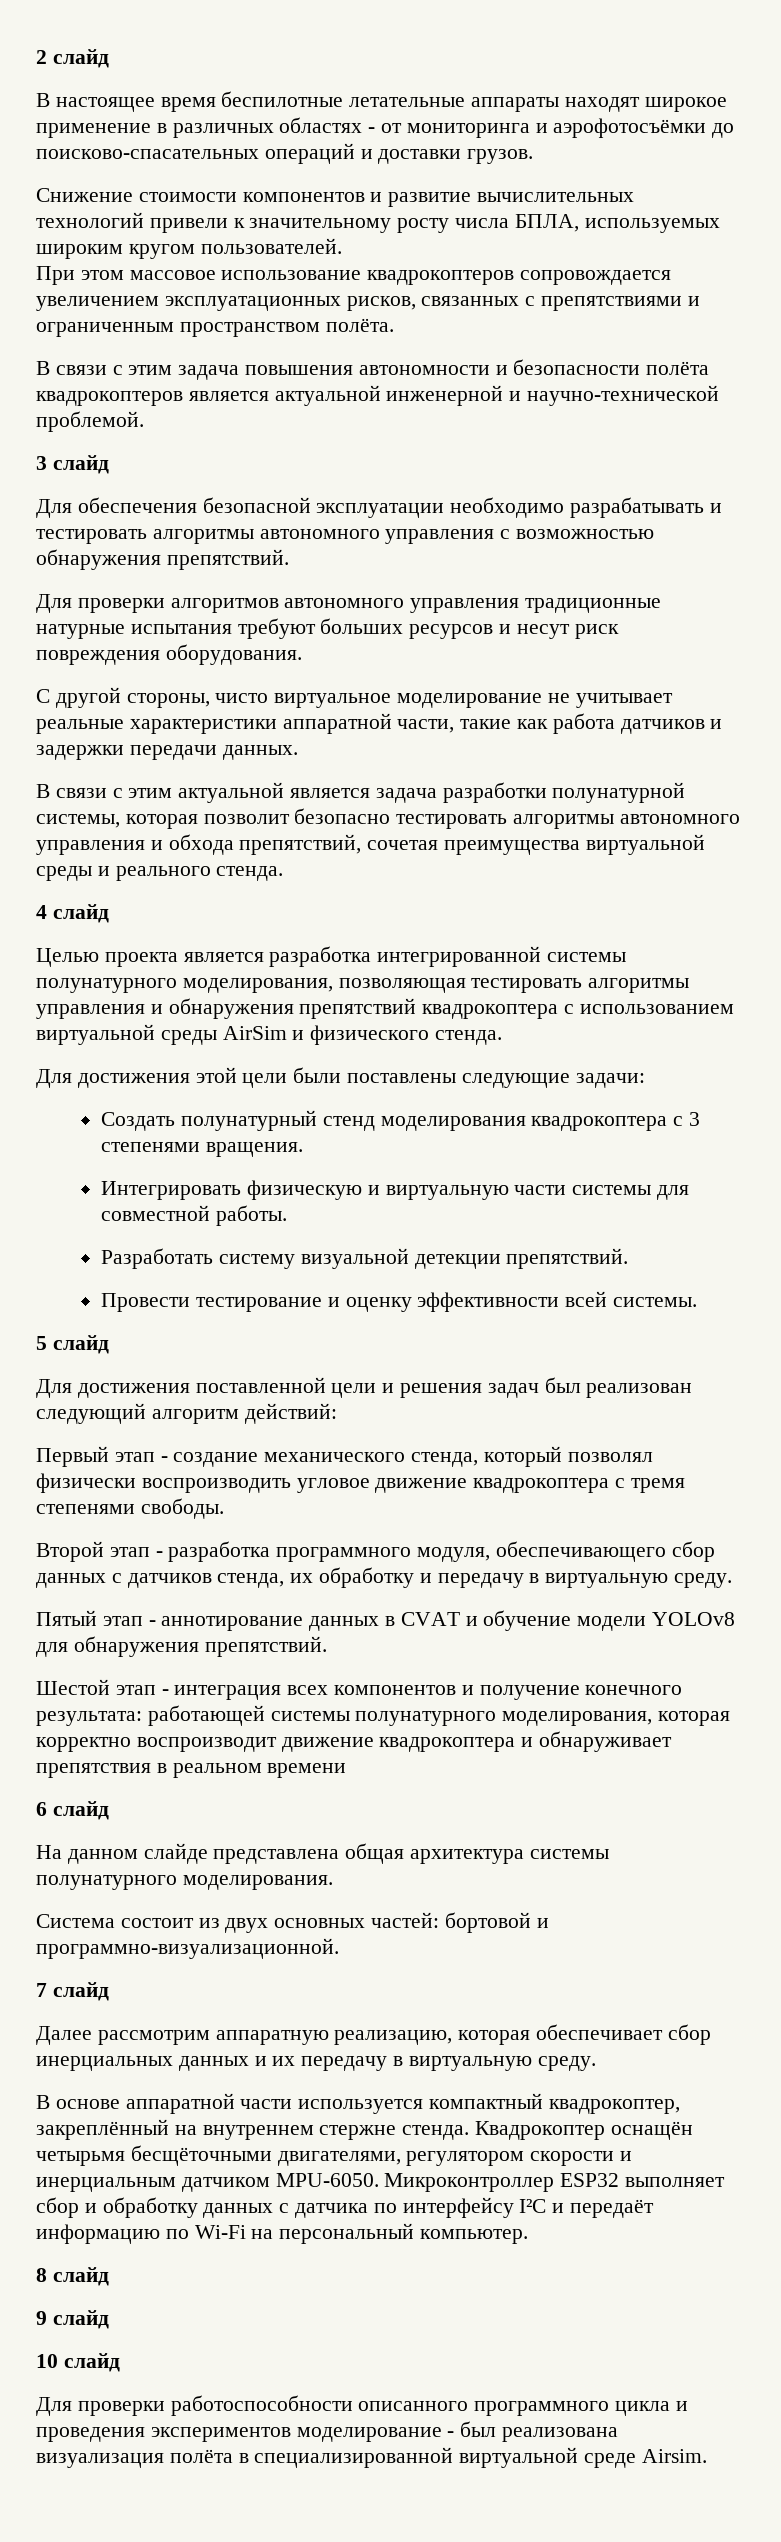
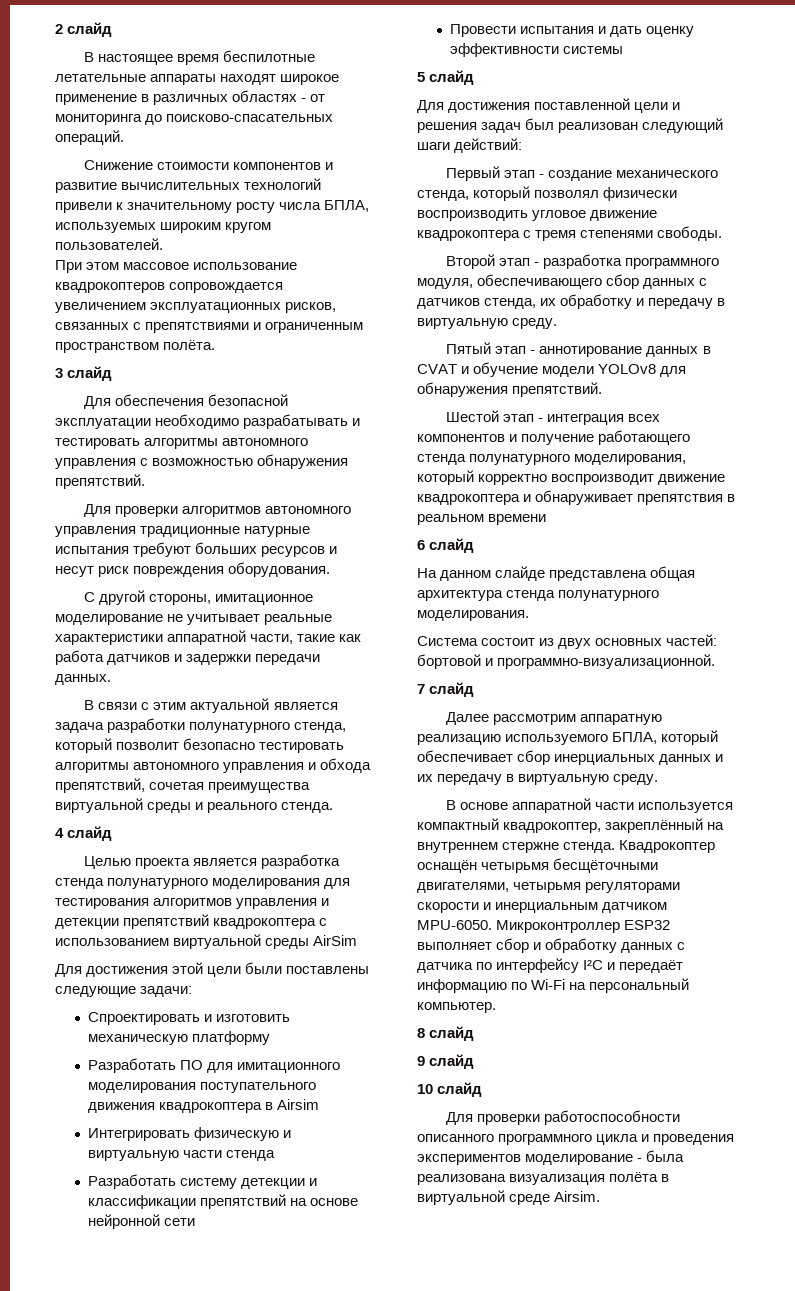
- В настоящее время беспилотные летательные аппараты находят широкое применение в различных областях - от мониторинга и аэрофотосъёмки до поисково-спасательных операций и доставки грузов.
+ В настоящее время беспилотные летательные аппараты находят широкое применение в различных областях - от мониторинга до поисково-спасательных операций.
- В связи с этим задача повышения автономности и безопасности полёта квадрокоптеров является актуальной инженерной и научно-технической проблемой.
- С другой стороны, чисто виртуальное моделирование не учитывает реальные характеристики аппаратной части, такие как работа датчиков и задержки передачи данных.
+ С другой стороны, имитационное моделирование не учитывает реальные характеристики аппаратной части, такие как работа датчиков и задержки передачи данных.
- В связи с этим актуальной является задача разработки полунатурной системы, которая позволит безопасно тестировать алгоритмы автономного управления и обхода препятствий, сочетая преимущества виртуальной среды и реального стенда.
+ В связи с этим актуальной является задача разработки полунатурного стенда, который позволит безопасно тестировать алгоритмы автономного управления и обхода препятствий, сочетая преимущества виртуальной среды и реального стенда.
- Целью проекта является разработка интегрированной системы полунатурного моделирования, позволяющая тестировать алгоритмы управления и обнаружения препятствий квадрокоптера с использованием виртуальной среды AirSim и физического стенда.
+ Целью проекта является разработка стенда полунатурного моделирования для тестирования алгоритмов управления и детекции препятствий квадрокоптера с использованием виртуальной среды AirSim
- Создать полунатурный стенд моделирования квадрокоптера с 3 степенями вращения.
+ Спроектировать и изготовить механическую платформу
+ Разработать ПО для имитационного моделирования поступательного движения квадрокоптера в Airsim
- Интегрировать физическую и виртуальную части системы для совместной работы.
- Разработать систему визуальной детекции препятствий.
- Провести тестирование и оценку эффективности всей системы.
+ Интегрировать физическую и виртуальную части стенда
+ Разработать систему детекции и классификации препятствий на основе нейронной сети
+ Провести испытания и дать оценку эффективности системы
- Для достижения поставленной цели и решения задач был реализован следующий алгоритм действий:
+ Для достижения поставленной цели и решения задач был реализован следующий шаги действий:
- Шестой этап - интеграция всех компонентов и получение конечного результата: работающей системы полунатурного моделирования, которая корректно воспроизводит движение квадрокоптера и обнаруживает препятствия в реальном времени
+ Шестой этап - интеграция всех компонентов и получение работающего стенда полунатурного моделирования, который корректно воспроизводит движение квадрокоптера и обнаруживает препятствия в реальном времени
- На данном слайде представлена общая архитектура системы полунатурного моделирования.
+ На данном слайде представлена общая архитектура стенда полунатурного моделирования.
- Далее рассмотрим аппаратную реализацию, которая обеспечивает сбор инерциальных данных и их передачу в виртуальную среду.
+ Далее рассмотрим аппаратную реализацию используемого БПЛА, который обеспечивает сбор инерциальных данных и их передачу в виртуальную среду.
- Квадрокоптер оснащён четырьмя бесщёточными двигателями, регулятором скорости и инерциальным датчиком MPU-6050.
+ Квадрокоптер оснащён четырьмя бесщёточными двигателями, четырьмя регуляторами скорости и инерциальным датчиком MPU-6050.
- Для проверки работоспособности описанного программного цикла и проведения экспериментов моделирование - был реализована визуализация полёта в специализированной виртуальной среде Airsim.
+ Для проверки работоспособности описанного программного цикла и проведения экспериментов моделирование - была реализована визуализация полёта в виртуальной среде Airsim.

